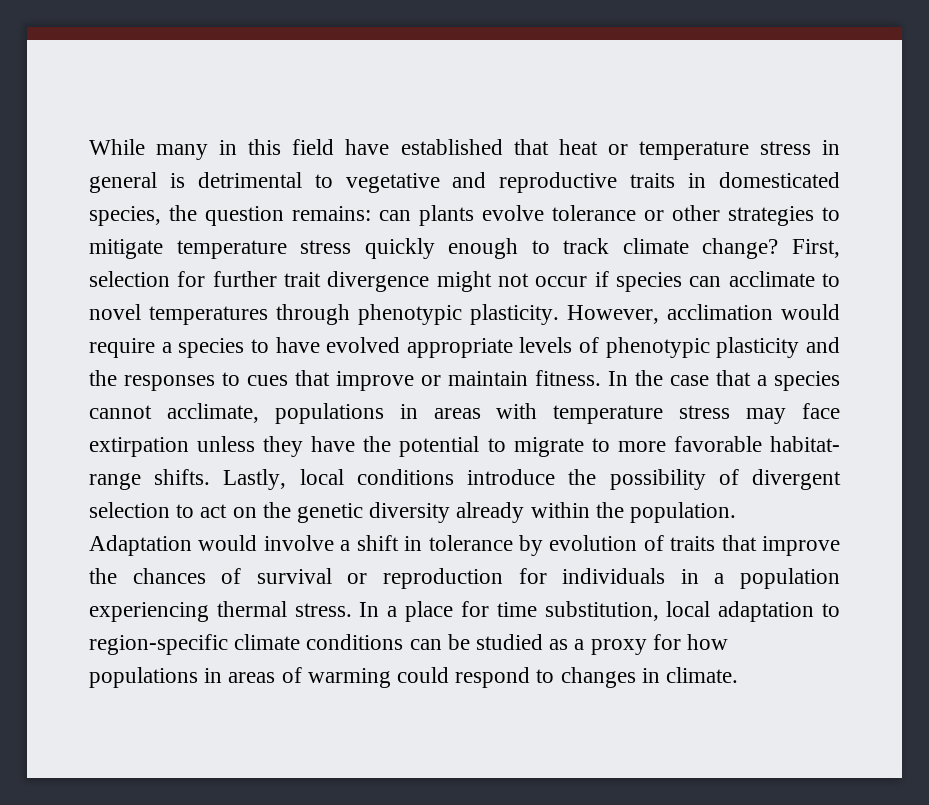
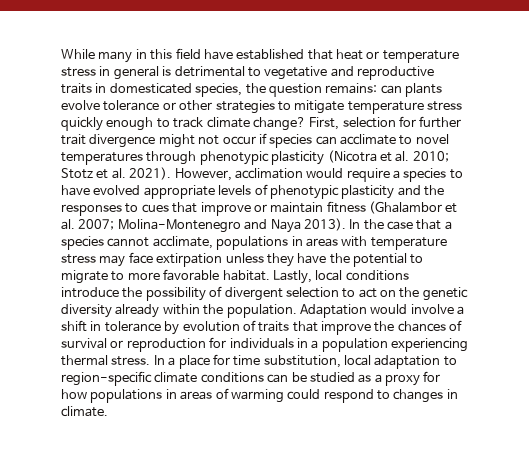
- First, selection for further trait divergence might not occur if species can acclimate to novel temperatures through phenotypic plasticity.
+ First, selection for further trait divergence might not occur if species can acclimate to novel temperatures through phenotypic plasticity (Nicotra et al. 2010; Stotz et al. 2021).
- However, acclimation would require a species to have evolved appropriate levels of phenotypic plasticity and the responses to cues that improve or maintain fitness.
+ However, acclimation would require a species to have evolved appropriate levels of phenotypic plasticity and the responses to cues that improve or maintain fitness (Ghalambor et al. 2007; Molina-Montenegro and Naya 2013).
- In the case that a species cannot acclimate, populations in areas with temperature stress may face extirpation unless they have the potential to migrate to more favorable habitat- range shifts.
+ In the case that a species cannot acclimate, populations in areas with temperature stress may face extirpation unless they have the potential to migrate to more favorable habitat.

